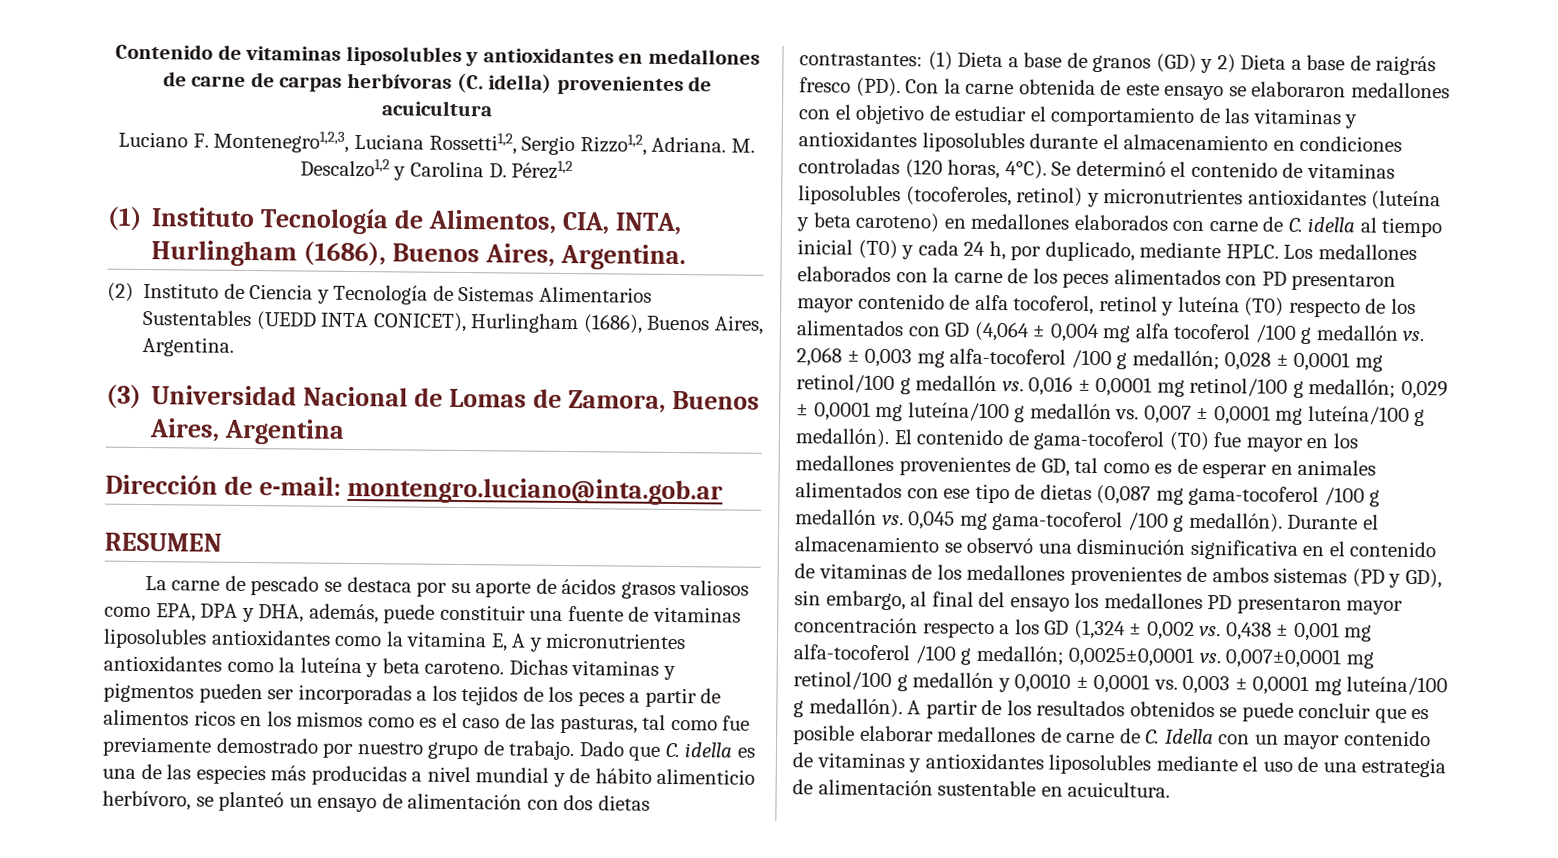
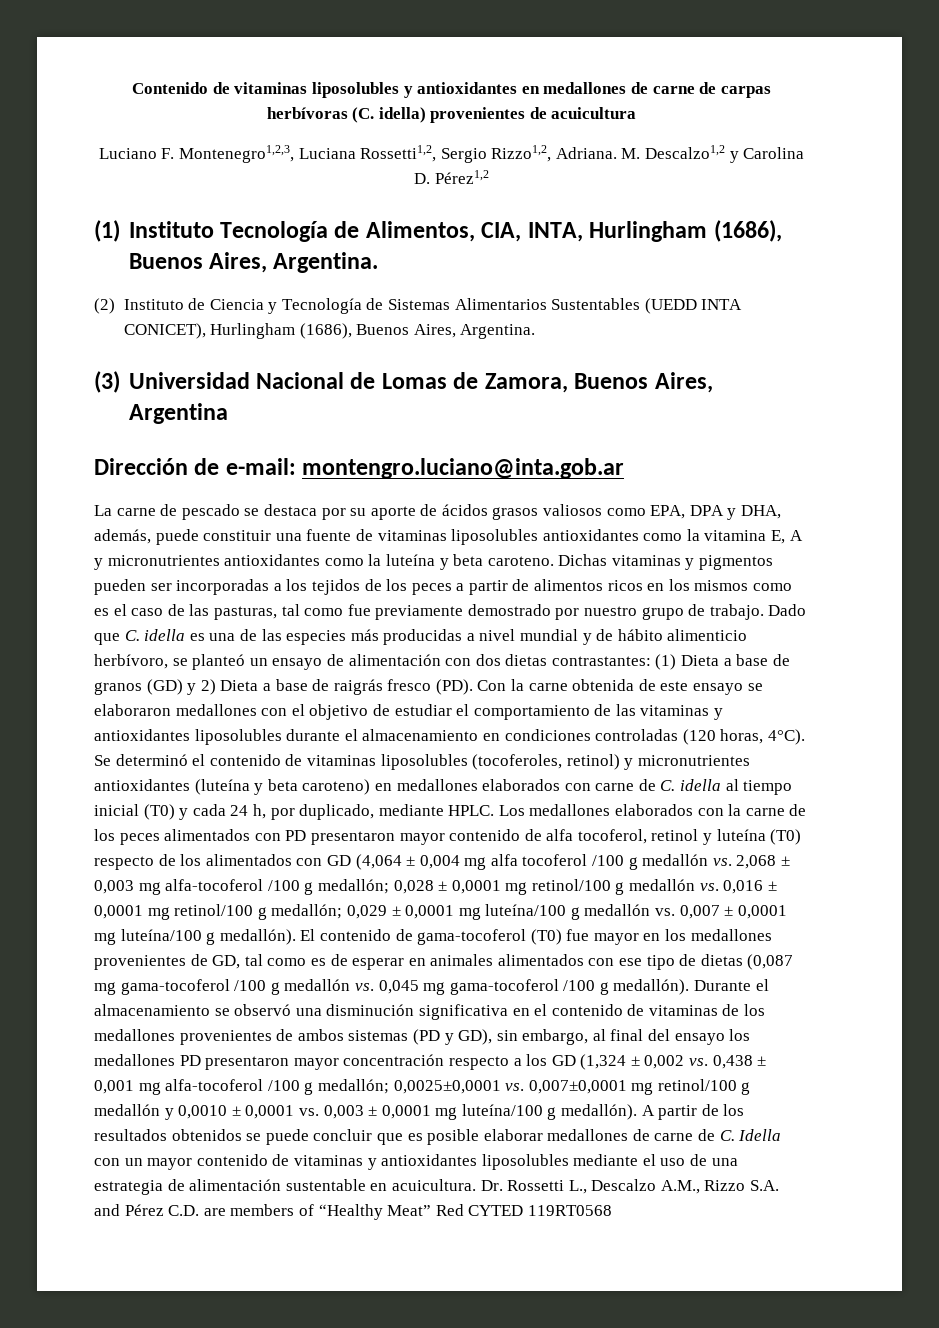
- RESUMEN
+ Dr. Rossetti L., Descalzo A.M., Rizzo S.A. and Pérez C.D. are members of “Healthy Meat” Red CYTED 119RT0568

